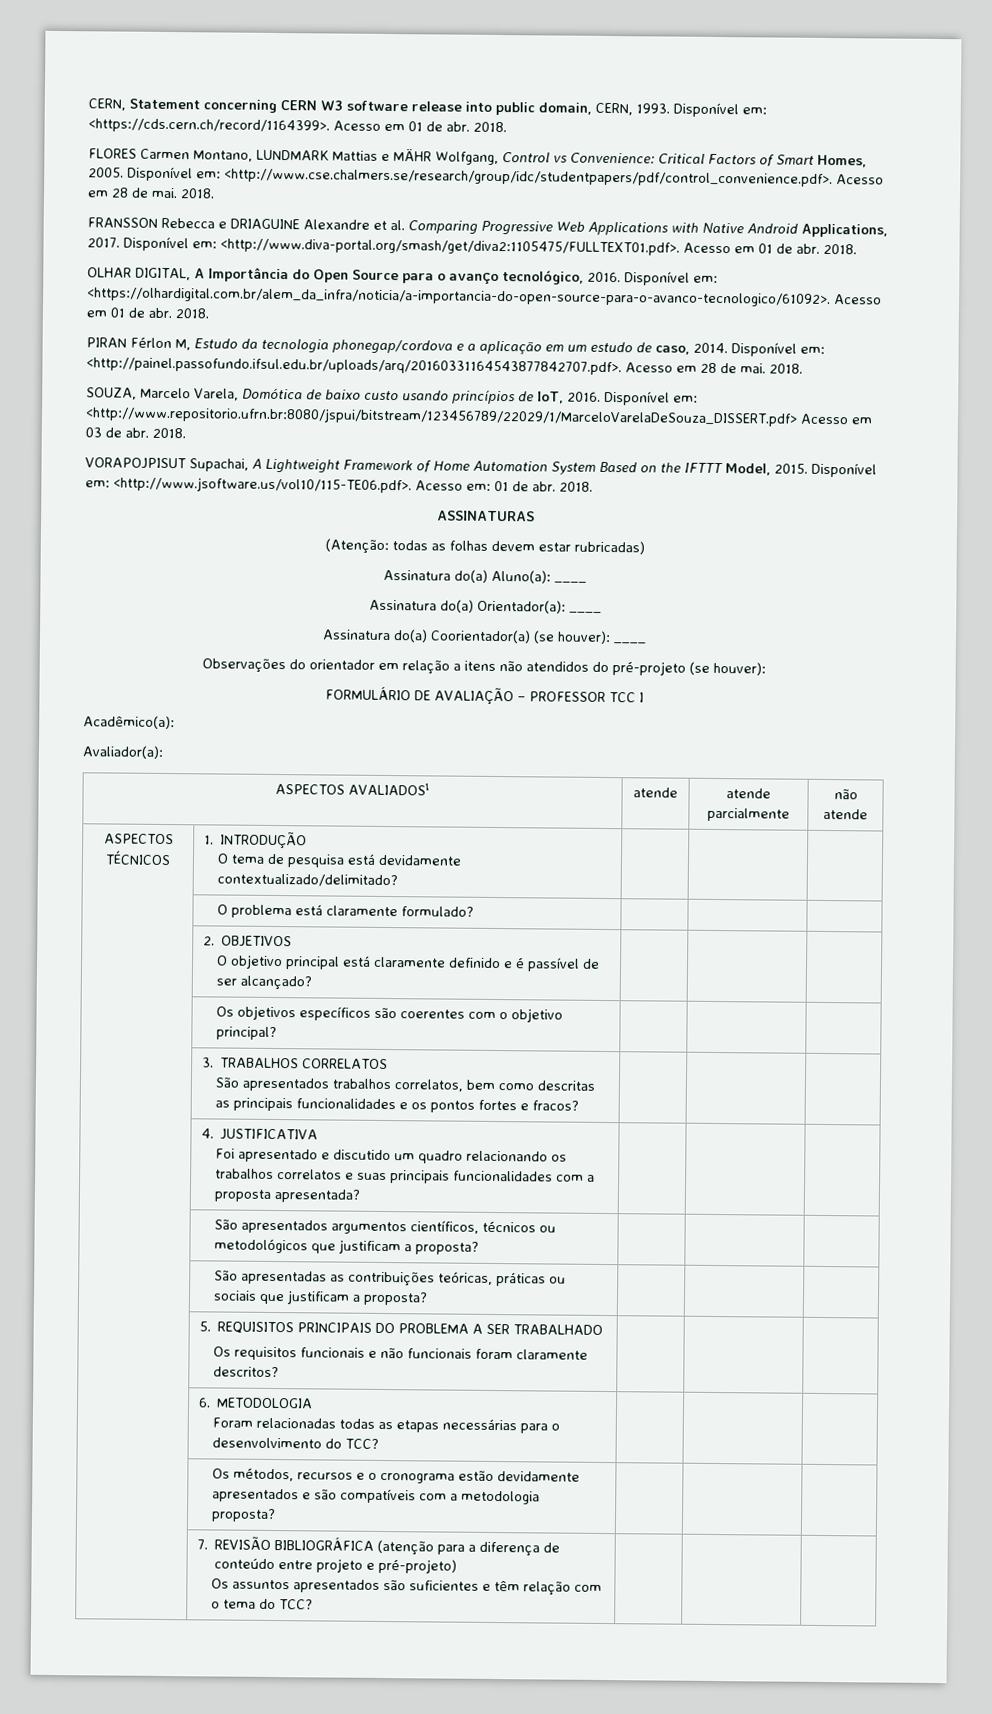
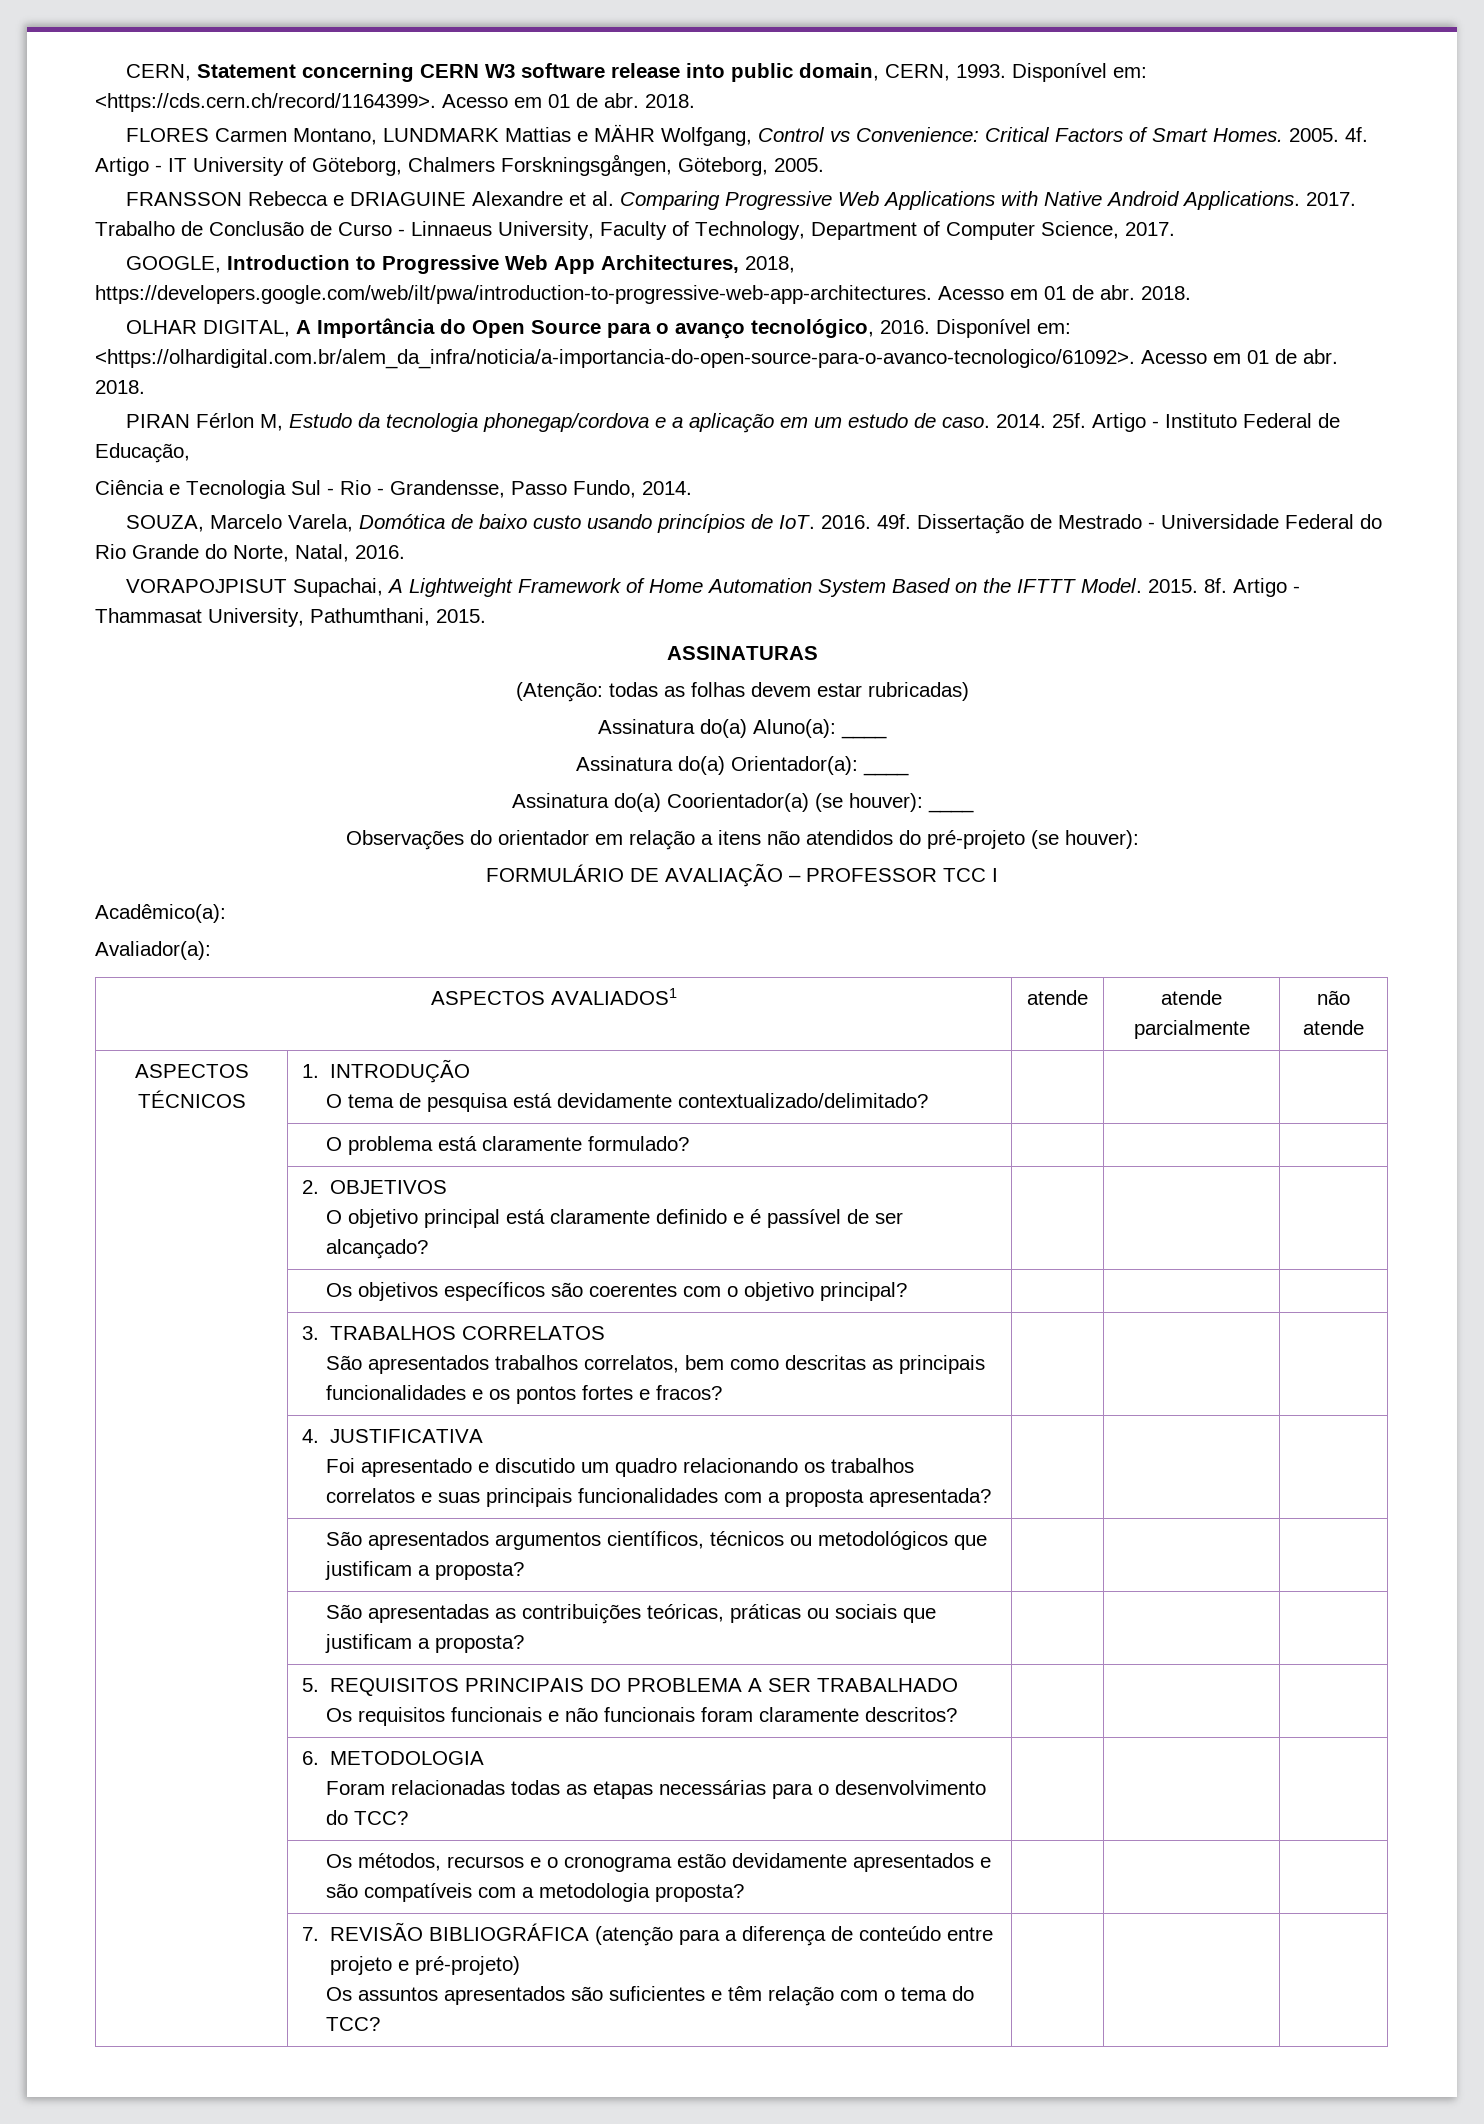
- FLORES Carmen Montano, LUNDMARK Mattias e MÄHR Wolfgang, Control vs Convenience: Critical Factors of Smart Homes, 2005. Disponível em: <http://www.cse.chalmers.se/research/group/idc/studentpapers/pdf/control_convenience.pdf>. Acesso em 28 de mai. 2018.
+ FLORES Carmen Montano, LUNDMARK Mattias e MÄHR Wolfgang, Control vs Convenience: Critical Factors of Smart Homes. 2005. 4f. Artigo - IT University of Göteborg, Chalmers Forskningsgången, Göteborg, 2005.
- FRANSSON Rebecca e DRIAGUINE Alexandre et al. Comparing Progressive Web Applications with Native Android Applications, 2017. Disponível em: <http://www.diva-portal.org/smash/get/diva2:1105475/FULLTEXT01.pdf>. Acesso em 01 de abr.
+ FRANSSON Rebecca e DRIAGUINE Alexandre et al. Comparing Progressive Web Applications with Native Android Applications. 2017. Trabalho de Conclusão de Curso - Linnaeus University, Faculty of Technology, Department of Computer Science, 2017.
+ GOOGLE, Introduction to Progressive Web App Architectures, 2018, https://developers.google.com/web/ilt/pwa/introduction-to-progressive-web-app-architectures. Acesso em 01 de abr.
- PIRAN Férlon M, Estudo da tecnologia phonegap/cordova e a aplicação em um estudo de caso, 2014. Disponível em: <http://painel.passofundo.ifsul.edu.br/uploads/arq/20160331164543877842707.pdf>. Acesso em 28 de mai. 2018.
+ PIRAN Férlon M, Estudo da tecnologia phonegap/cordova e a aplicação em um estudo de caso. 2014. 25f. Artigo - Instituto Federal de Educação,
+ Ciência e Tecnologia Sul - Rio - Grandensse, Passo Fundo, 2014.
- SOUZA, Marcelo Varela, Domótica de baixo custo usando princípios de IoT, 2016. Disponível em: <http://www.repositorio.ufrn.br:8080/jspui/bitstream/123456789/22029/1/MarceloVarelaDeSouza_DISSERT.pdf> Acesso em 03 de abr. 2018.
+ SOUZA, Marcelo Varela, Domótica de baixo custo usando princípios de IoT. 2016. 49f. Dissertação de Mestrado - Universidade Federal do Rio Grande do Norte, Natal, 2016.
- VORAPOJPISUT Supachai, A Lightweight Framework of Home Automation System Based on the IFTTT Model, 2015. Disponível em: <http://www.jsoftware.us/vol10/115-TE06.pdf>. Acesso em: 01 de abr. 2018.
+ VORAPOJPISUT Supachai, A Lightweight Framework of Home Automation System Based on the IFTTT Model. 2015. 8f. Artigo - Thammasat University, Pathumthani, 2015.

